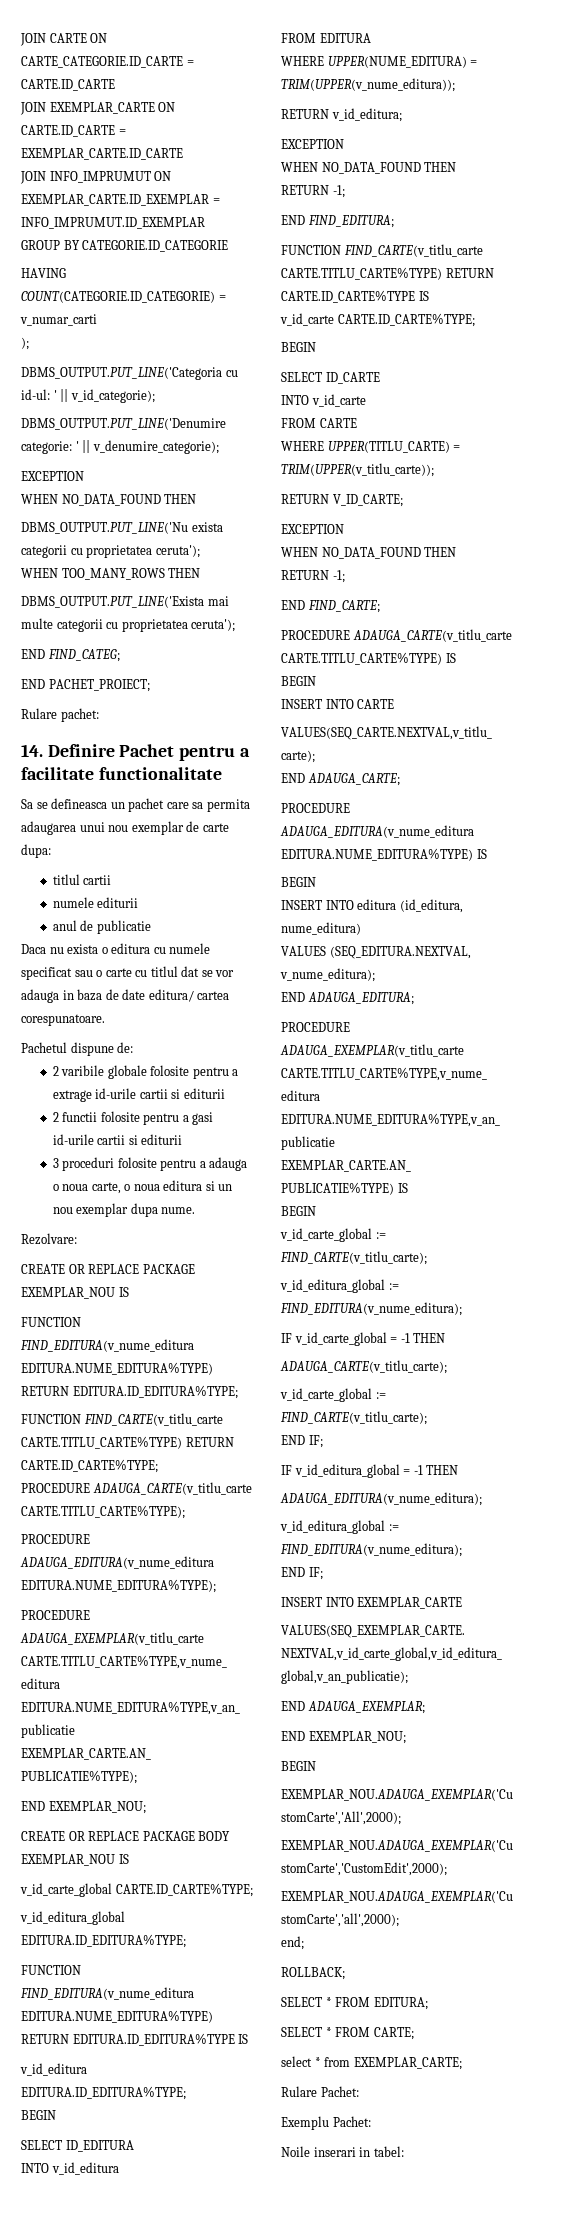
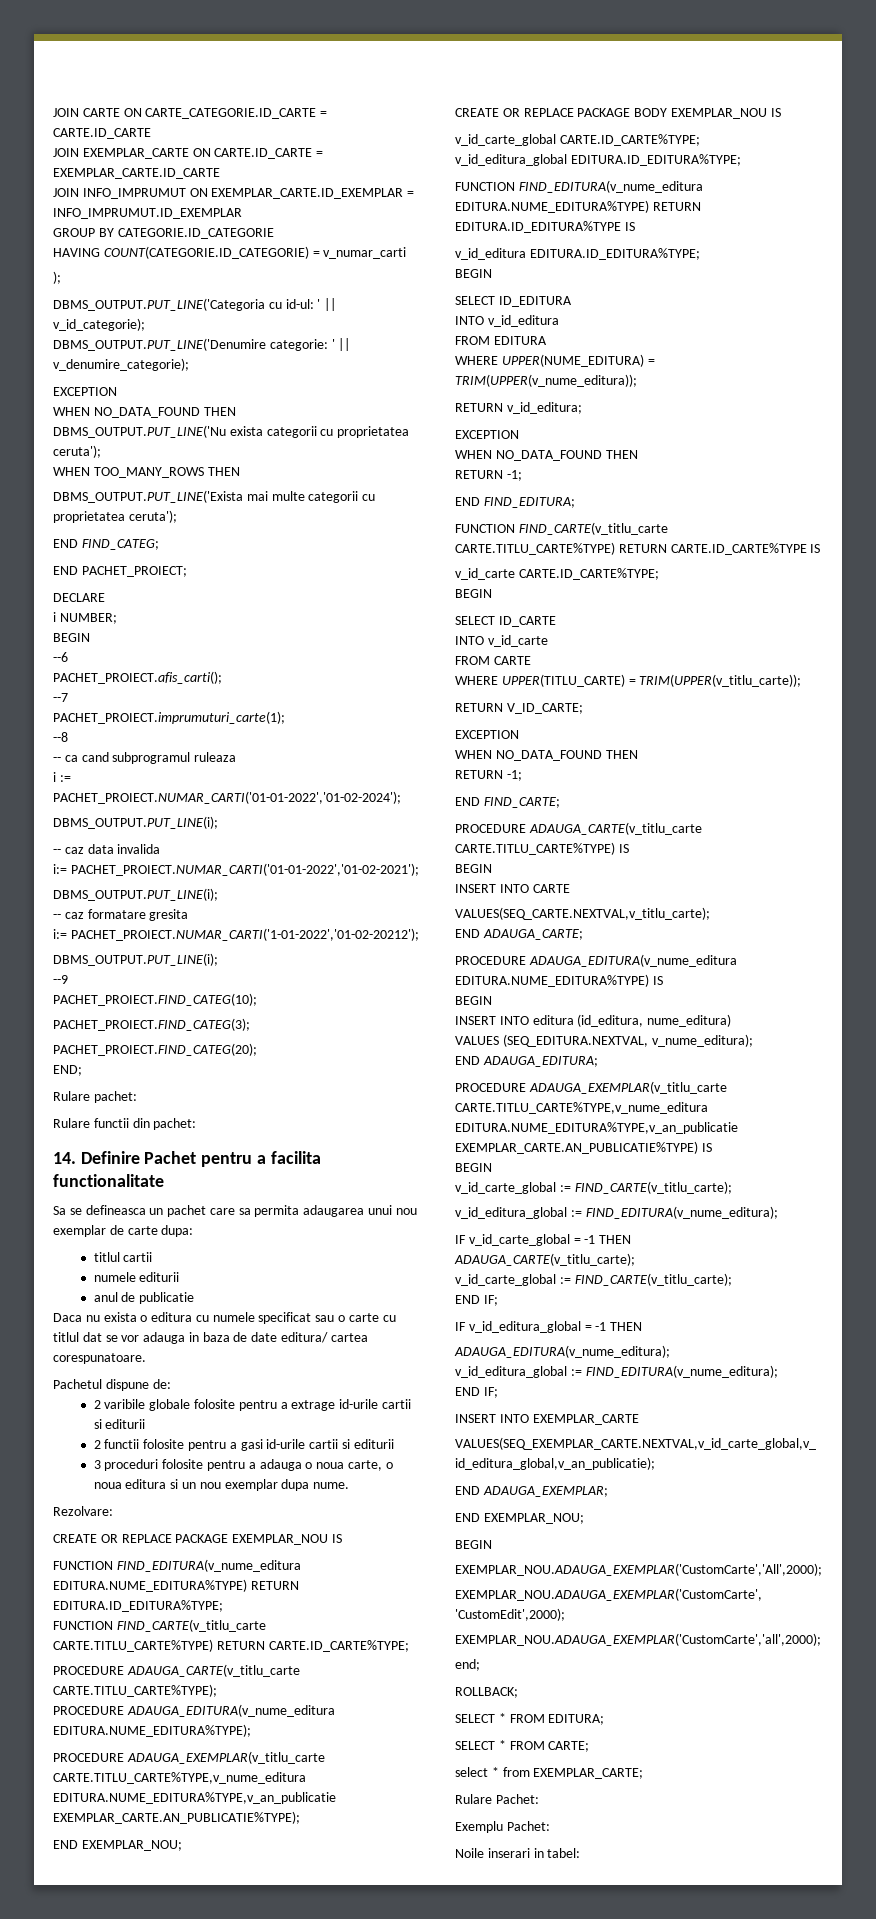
+ DECLARE
+ i NUMBER;
+ BEGIN
+ --6
+ PACHET_PROIECT.afis_carti();
+ --7
+ PACHET_PROIECT.imprumuturi_carte(1);
+ --8
+ -- ca cand subprogramul ruleaza
+ i := PACHET_PROIECT.NUMAR_CARTI('01-01-2022','01-02-2024');
+ DBMS_OUTPUT.PUT_LINE(i);
+ -- caz data invalida
+ i:= PACHET_PROIECT.NUMAR_CARTI('01-01-2022','01-02-2021');
+ DBMS_OUTPUT.PUT_LINE(i);
+ -- caz formatare gresita
+ i:= PACHET_PROIECT.NUMAR_CARTI('1-01-2022','01-02-20212');
+ DBMS_OUTPUT.PUT_LINE(i);
+ --9
+ PACHET_PROIECT.FIND_CATEG(10);
+ PACHET_PROIECT.FIND_CATEG(3);
+ PACHET_PROIECT.FIND_CATEG(20);
+ END;
  Rulare pachet:
+ Rulare functii din pachet:
- 14. Definire Pachet pentru a facilitate functionalitate
+ 14. Definire Pachet pentru a facilita functionalitate

